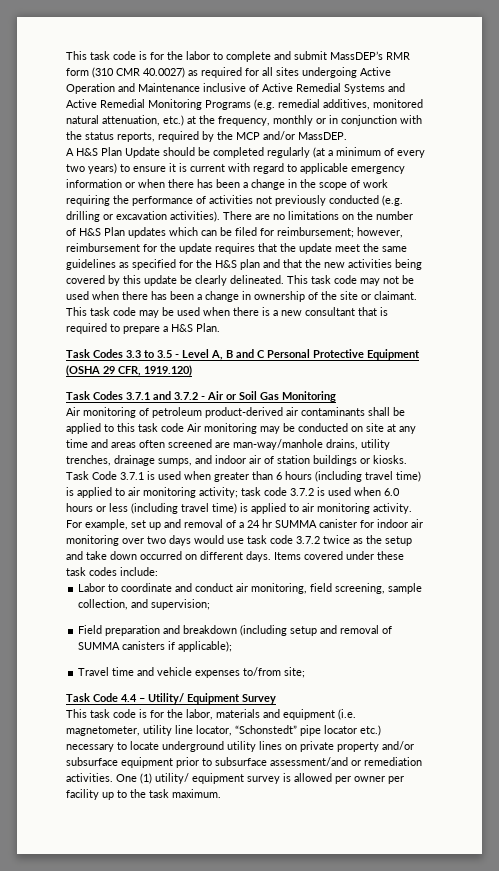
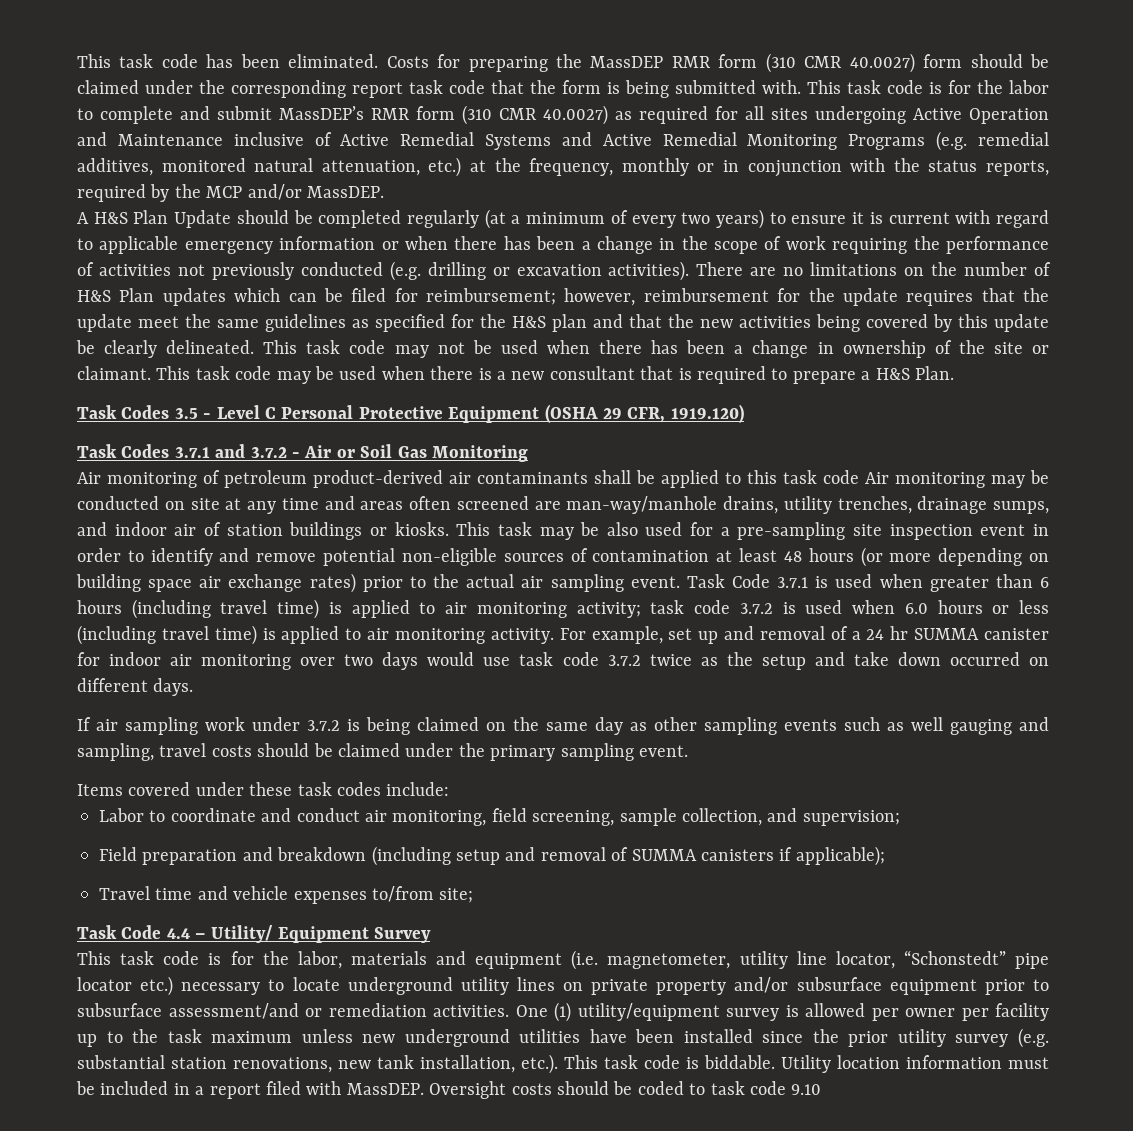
- This task code is for the labor to complete and submit MassDEP’s RMR form (310 CMR 40.0027) as required for all sites undergoing Active Operation and Maintenance inclusive of Active Remedial Systems and Active Remedial Monitoring Programs (e.g. remedial additives, monitored natural attenuation, etc.) at the frequency, monthly or in conjunction with the status reports, required by the MCP and/or MassDEP.
+ This task code has been eliminated. Costs for preparing the MassDEP RMR form (310 CMR 40.0027) form should be claimed under the corresponding report task code that the form is being submitted with. This task code is for the labor to complete and submit MassDEP’s RMR form (310 CMR 40.0027) as required for all sites undergoing Active Operation and Maintenance inclusive of Active Remedial Systems and Active Remedial Monitoring Programs (e.g. remedial additives, monitored natural attenuation, etc.) at the frequency, monthly or in conjunction with the status reports, required by the MCP and/or MassDEP.
- Task Codes 3.3 to 3.5 - Level A, B and C Personal Protective Equipment (OSHA 29 CFR, 1919.120)
+ Task Codes 3.5 - Level C Personal Protective Equipment (OSHA 29 CFR, 1919.120)
+ This task may be also used for a pre-sampling site inspection event in order to identify and remove potential non-eligible sources of contamination at least 48 hours (or more depending on building space air exchange rates) prior to the actual air sampling event.
- For example, set up and removal of a 24 hr SUMMA canister for indoor air monitoring over two days would use task code 3.7.2 twice as the setup and take down occurred on different days. Items covered under these task codes include:
+ For example, set up and removal of a 24 hr SUMMA canister for indoor air monitoring over two days would use task code 3.7.2 twice as the setup and take down occurred on different days.
+ If air sampling work under 3.7.2 is being claimed on the same day as other sampling events such as well gauging and sampling, travel costs should be claimed under the primary sampling event.
+ Items covered under these task codes include:
- One (1) utility/ equipment survey is allowed per owner per facility up to the task maximum.
+ One (1) utility/equipment survey is allowed per owner per facility up to the task maximum unless new underground utilities have been installed since the prior utility survey (e.g. substantial station renovations, new tank installation, etc.). This task code is biddable. Utility location information must be included in a report filed with MassDEP. Oversight costs should be coded to task code 9.10

